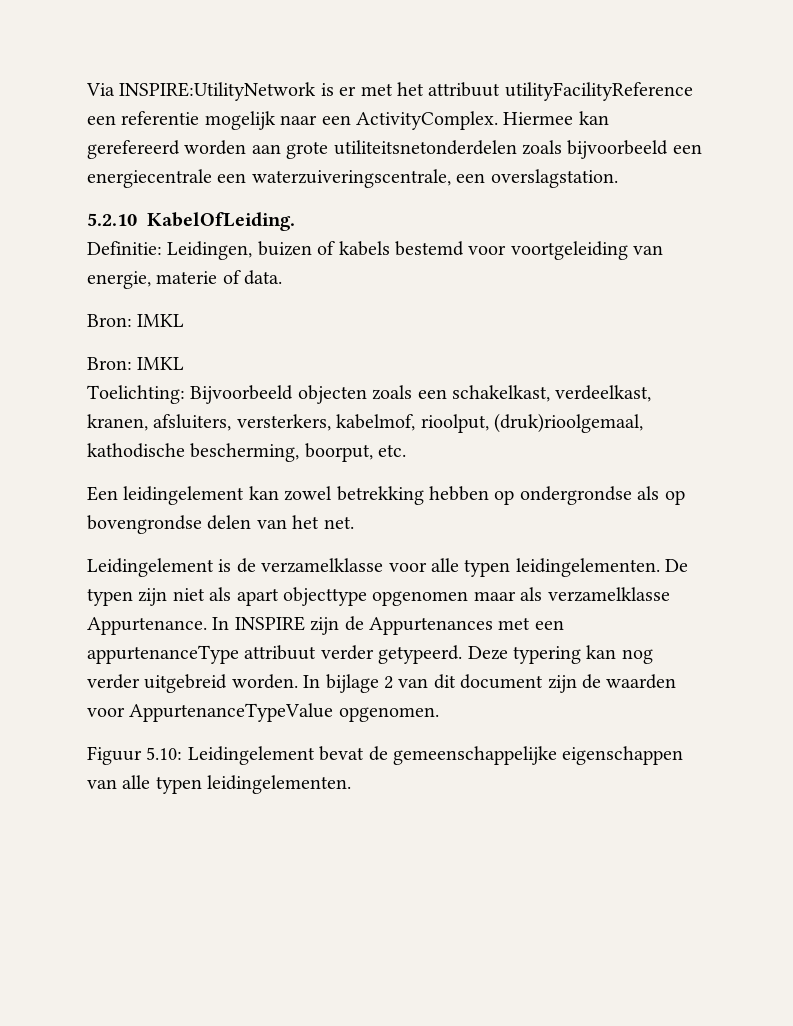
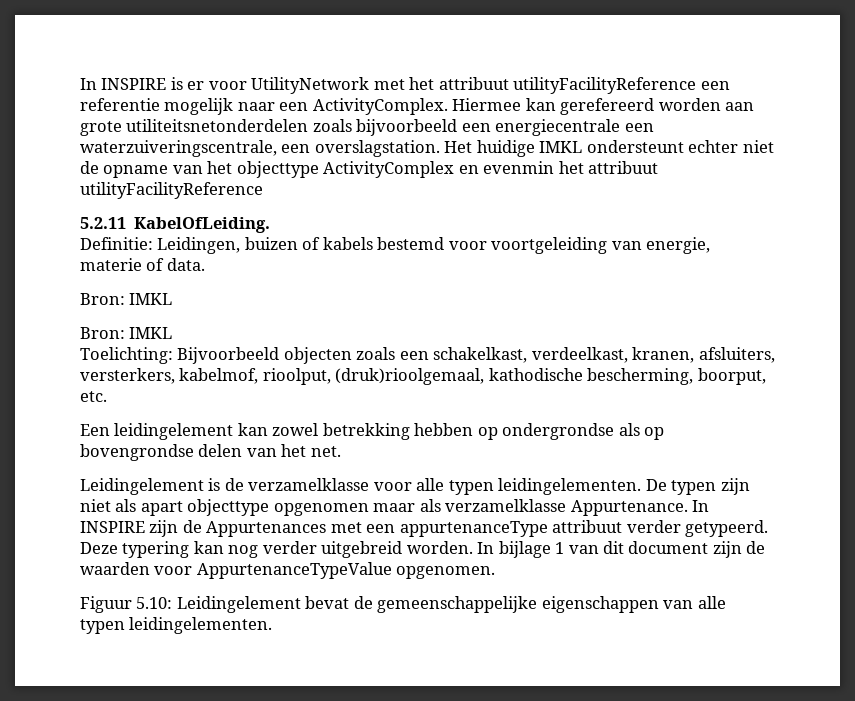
- Via INSPIRE:UtilityNetwork is er met het attribuut utilityFacilityReference een referentie mogelijk naar een ActivityComplex.
+ In INSPIRE is er voor UtilityNetwork met het attribuut utilityFacilityReference een referentie mogelijk naar een ActivityComplex.
- Hiermee kan gerefereerd worden aan grote utiliteitsnetonderdelen zoals bijvoorbeeld een energiecentrale een waterzuiveringscentrale, een overslagstation.
- 5.2.10 KabelOfLeiding.
+ Hiermee kan gerefereerd worden aan grote utiliteitsnetonderdelen zoals bijvoorbeeld een energiecentrale een waterzuiveringscentrale, een overslagstation. Het huidige IMKL ondersteunt echter niet de opname van het objecttype ActivityComplex en evenmin het attribuut utilityFacilityReference
+ 5.2.11 KabelOfLeiding.
- In bijlage 2 van dit document zijn de waarden voor AppurtenanceTypeValue opgenomen.
+ In bijlage 1 van dit document zijn de waarden voor AppurtenanceTypeValue opgenomen.

